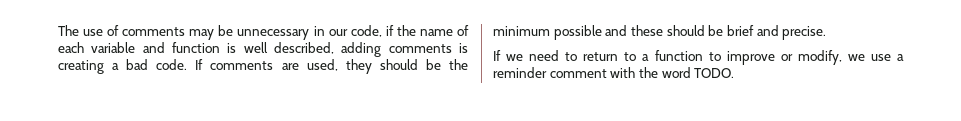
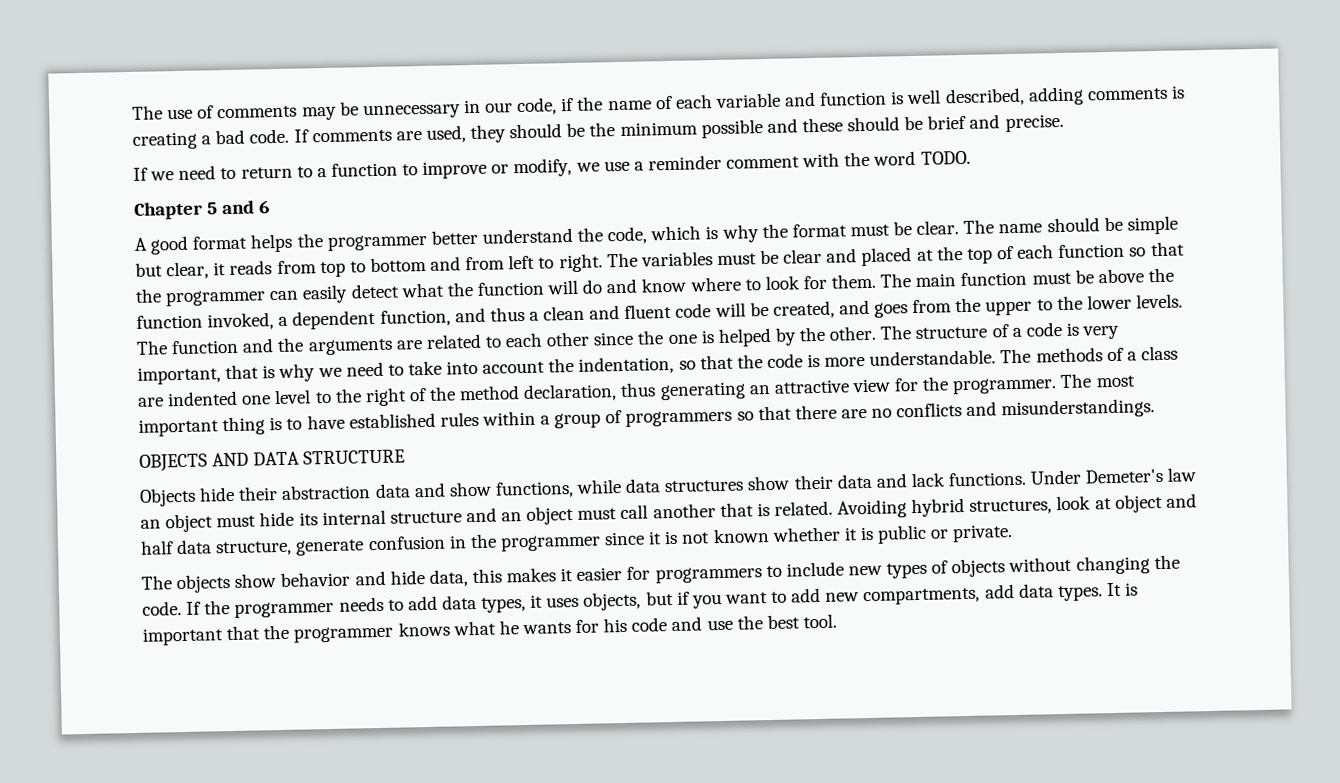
+ Chapter 5 and 6
+ A good format helps the programmer better understand the code, which is why the format must be clear. The name should be simple but clear, it reads from top to bottom and from left to right. The variables must be clear and placed at the top of each function so that the programmer can easily detect what the function will do and know where to look for them. The main function must be above the function invoked, a dependent function, and thus a clean and fluent code will be created, and goes from the upper to the lower levels. The function and the arguments are related to each other since the one is helped by the other. The structure of a code is very important, that is why we need to take into account the indentation, so that the code is more understandable. The methods of a class are indented one level to the right of the method declaration, thus generating an attractive view for the programmer. The most important thing is to have established rules within a group of programmers so that there are no conflicts and misunderstandings.
+ OBJECTS AND DATA STRUCTURE
+ Objects hide their abstraction data and show functions, while data structures show their data and lack functions. Under Demeter's law an object must hide its internal structure and an object must call another that is related. Avoiding hybrid structures, look at object and half data structure, generate confusion in the programmer since it is not known whether it is public or private.
+ The objects show behavior and hide data, this makes it easier for programmers to include new types of objects without changing the code. If the programmer needs to add data types, it uses objects, but if you want to add new compartments, add data types. It is important that the programmer knows what he wants for his code and use the best tool.

